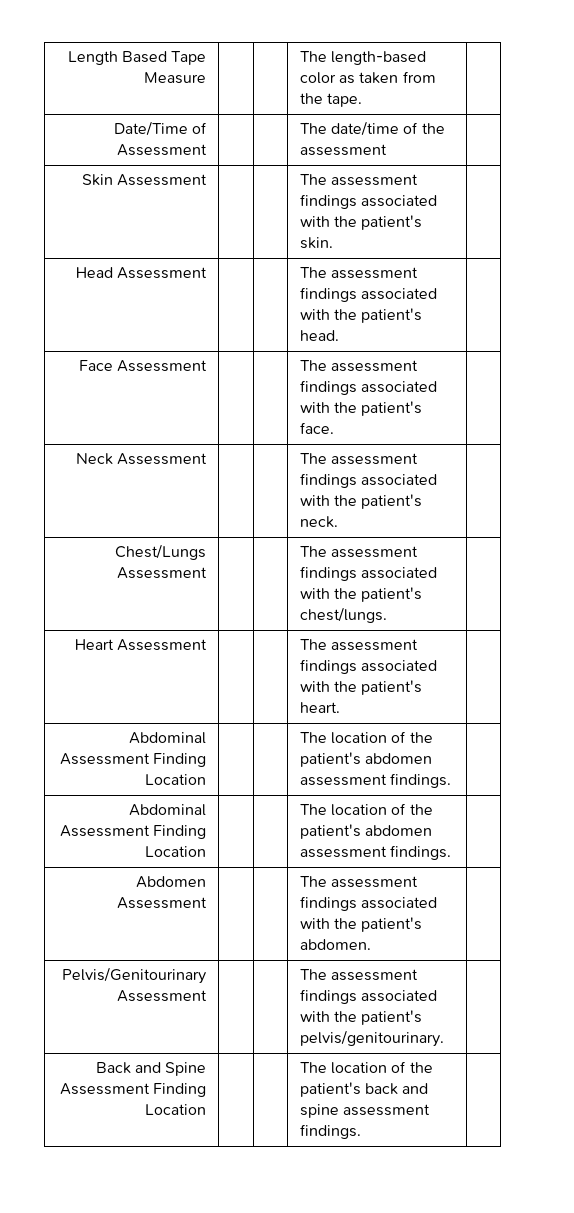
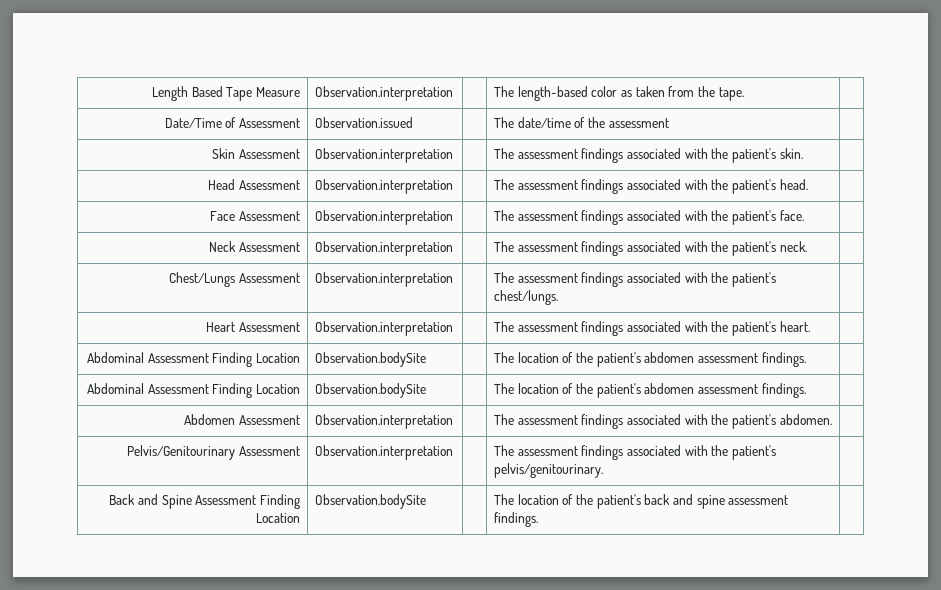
- Length Based Tape Measure | | | The length-based color as taken from the tape. |
+ Length Based Tape Measure | Observation.interpretation | | The length-based color as taken from the tape. |
- Date/Time of Assessment | | | The date/time of the assessment |
+ Date/Time of Assessment | Observation.issued | | The date/time of the assessment |
- Skin Assessment | | | The assessment findings associated with the patient's skin. |
+ Skin Assessment | Observation.interpretation | | The assessment findings associated with the patient's skin. |
- Head Assessment | | | The assessment findings associated with the patient's head. |
+ Head Assessment | Observation.interpretation | | The assessment findings associated with the patient's head. |
- Face Assessment | | | The assessment findings associated with the patient's face. |
+ Face Assessment | Observation.interpretation | | The assessment findings associated with the patient's face. |
- Neck Assessment | | | The assessment findings associated with the patient's neck. |
+ Neck Assessment | Observation.interpretation | | The assessment findings associated with the patient's neck. |
- Chest/Lungs Assessment | | | The assessment findings associated with the patient's chest/lungs. |
+ Chest/Lungs Assessment | Observation.interpretation | | The assessment findings associated with the patient's chest/lungs. |
- Heart Assessment | | | The assessment findings associated with the patient's heart. |
- Abdominal Assessment Finding Location | | | The location of the patient's abdomen assessment findings. |
- Abdominal Assessment Finding Location | | | The location of the patient's abdomen assessment findings. |
+ Heart Assessment | Observation.interpretation | | The assessment findings associated with the patient's heart. |
+ Abdominal Assessment Finding Location | Observation.bodySite | | The location of the patient's abdomen assessment findings. |
+ Abdominal Assessment Finding Location | Observation.bodySite | | The location of the patient's abdomen assessment findings. |
- Abdomen Assessment | | | The assessment findings associated with the patient's abdomen. |
+ Abdomen Assessment | Observation.interpretation | | The assessment findings associated with the patient's abdomen. |
- Pelvis/Genitourinary Assessment | | | The assessment findings associated with the patient's pelvis/genitourinary. |
+ Pelvis/Genitourinary Assessment | Observation.interpretation | | The assessment findings associated with the patient's pelvis/genitourinary. |
- Back and Spine Assessment Finding Location | | | The location of the patient's back and spine assessment findings. |
+ Back and Spine Assessment Finding Location | Observation.bodySite | | The location of the patient's back and spine assessment findings. |

